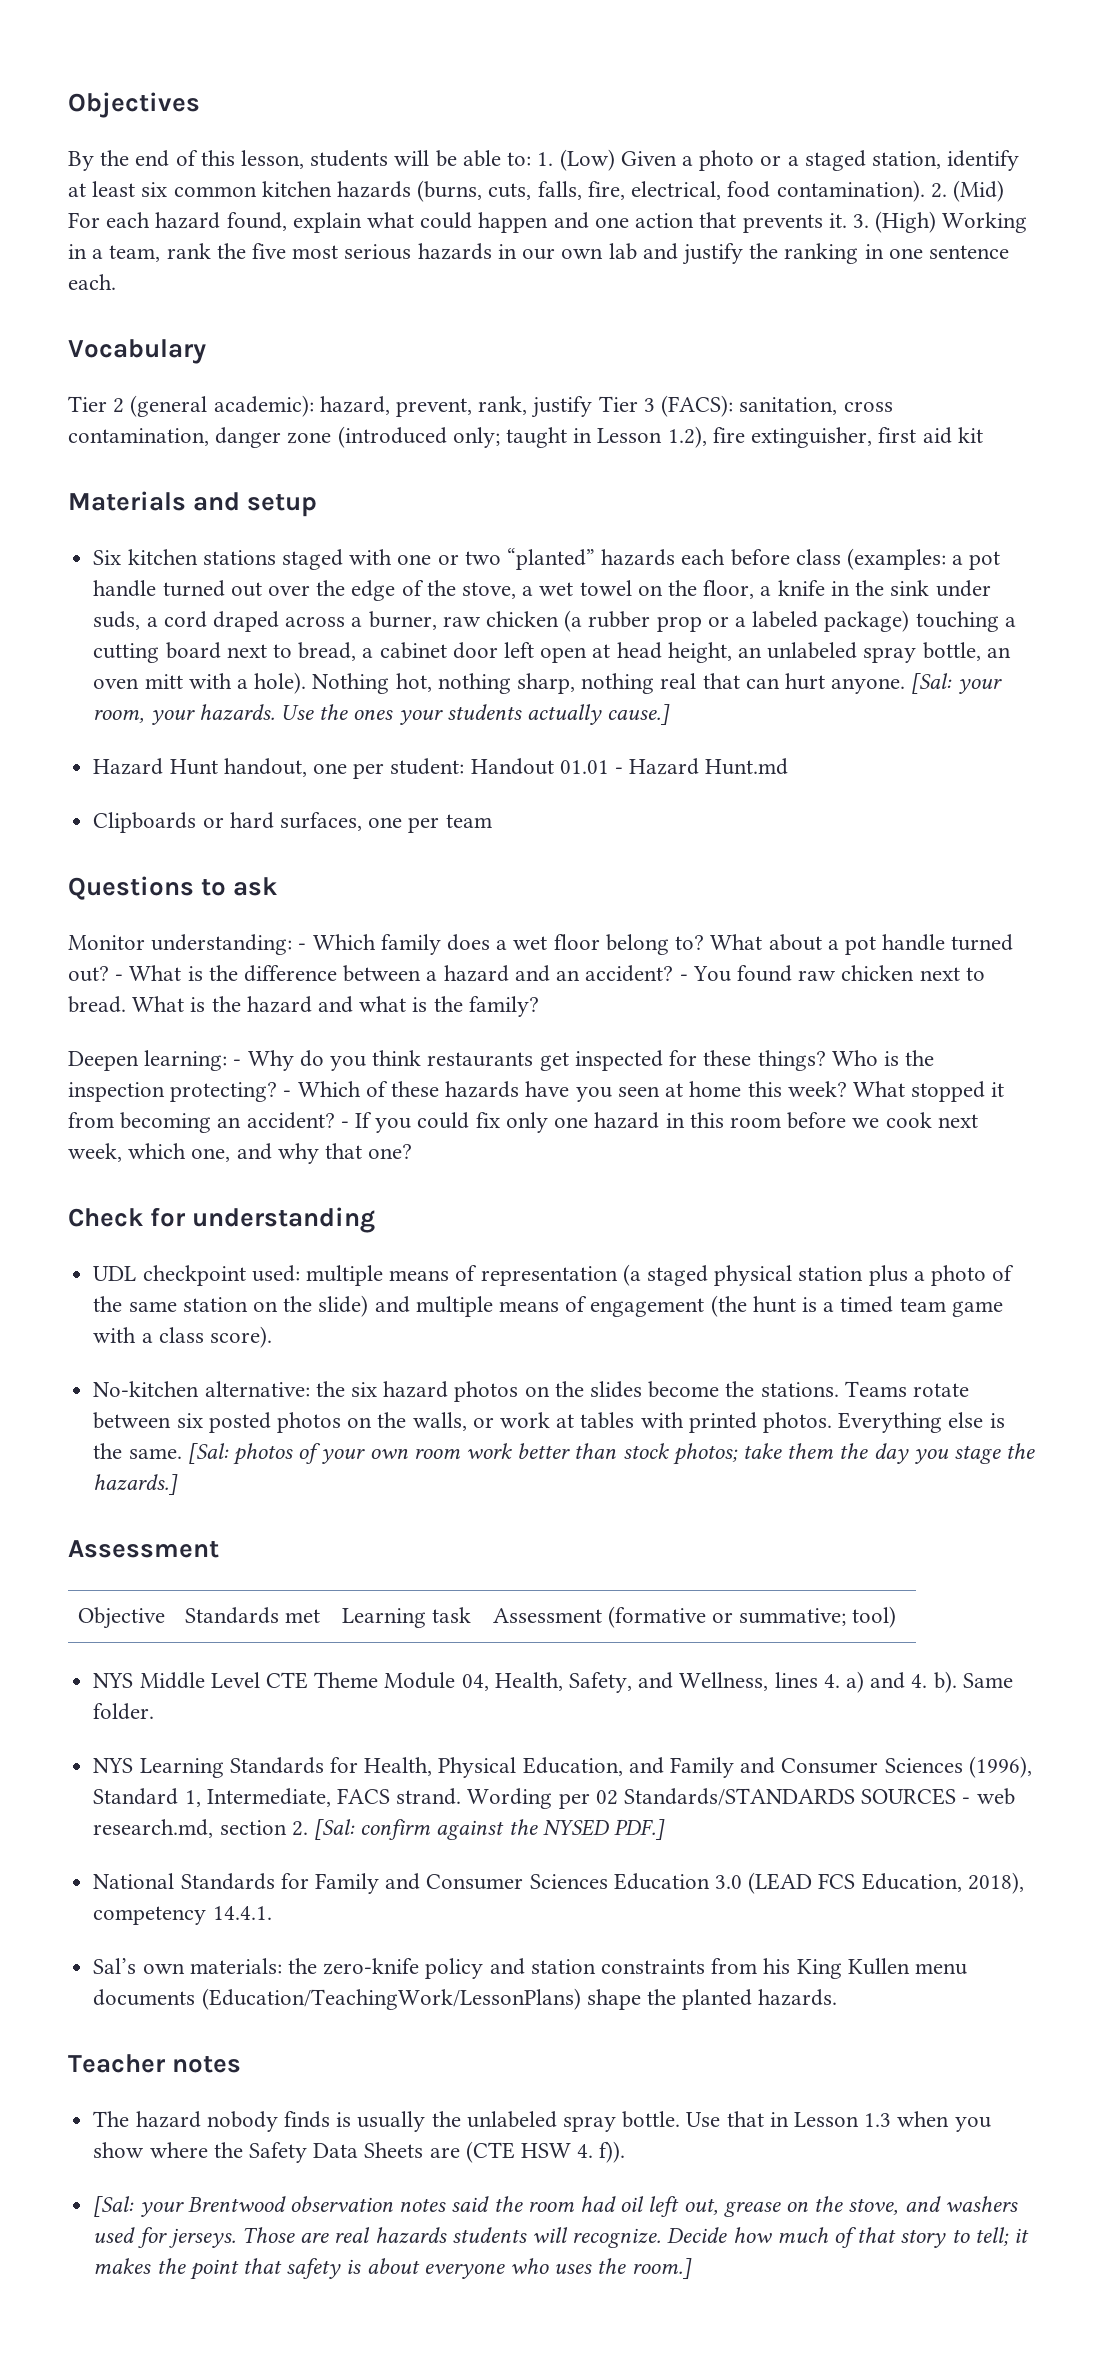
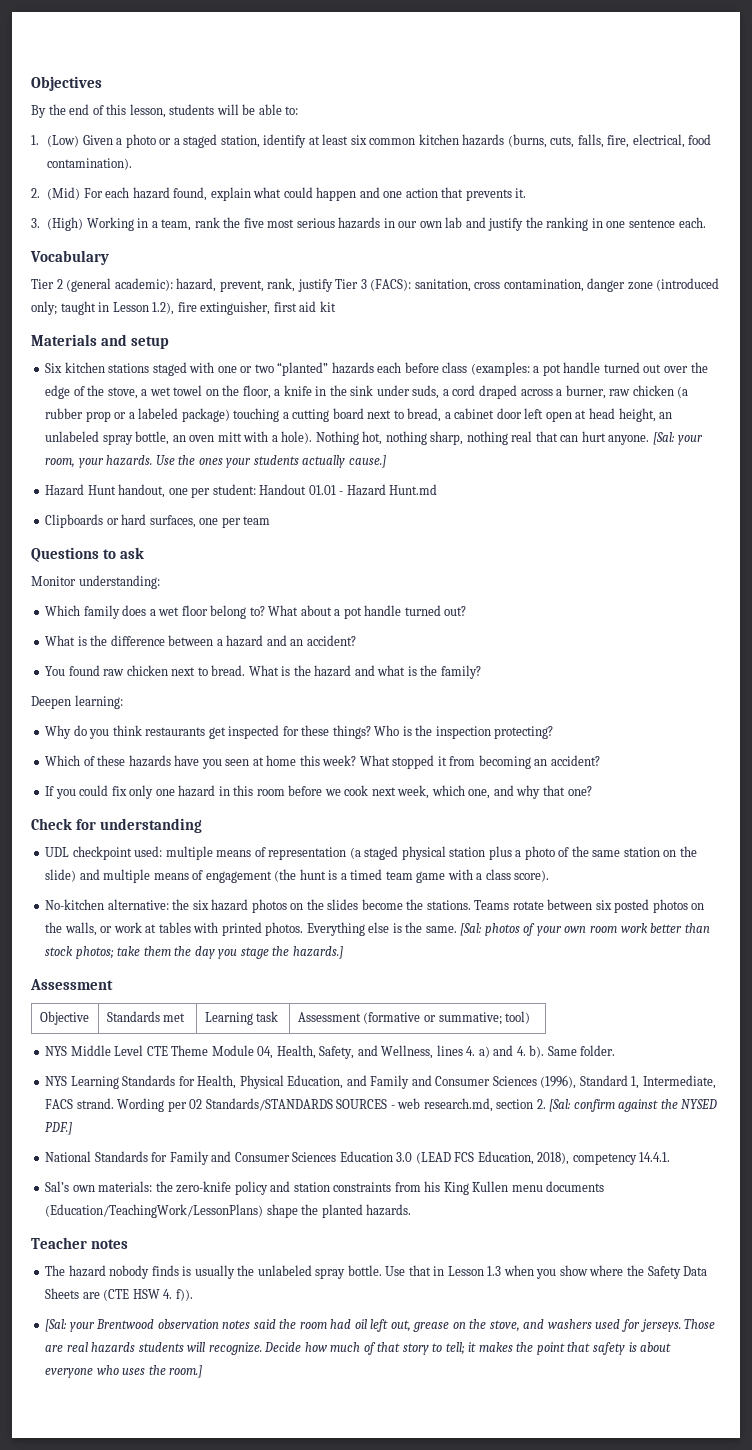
- By the end of this lesson, students will be able to: 1. (Low) Given a photo or a staged station, identify at least six common kitchen hazards (burns, cuts, falls, fire, electrical, food contamination). 2. (Mid) For each hazard found, explain what could happen and one action that prevents it. 3. (High) Working in a team, rank the five most serious hazards in our own lab and justify the ranking in one sentence each.
+ By the end of this lesson, students will be able to:
+ 1. (Low) Given a photo or a staged station, identify at least six common kitchen hazards (burns, cuts, falls, fire, electrical, food contamination).
+ 2. (Mid) For each hazard found, explain what could happen and one action that prevents it.
+ 3. (High) Working in a team, rank the five most serious hazards in our own lab and justify the ranking in one sentence each.
- Monitor understanding: - Which family does a wet floor belong to?
+ Monitor understanding:
+ Which family does a wet floor belong to?
- What about a pot handle turned out? - What is the difference between a hazard and an accident? - You found raw chicken next to bread.
+ What about a pot handle turned out?
+ What is the difference between a hazard and an accident?
+ You found raw chicken next to bread.
- Deepen learning: - Why do you think restaurants get inspected for these things?
+ Deepen learning:
+ Why do you think restaurants get inspected for these things?
- Who is the inspection protecting? - Which of these hazards have you seen at home this week?
+ Who is the inspection protecting?
+ Which of these hazards have you seen at home this week?
- What stopped it from becoming an accident? - If you could fix only one hazard in this room before we cook next week, which one, and why that one?
+ What stopped it from becoming an accident?
+ If you could fix only one hazard in this room before we cook next week, which one, and why that one?

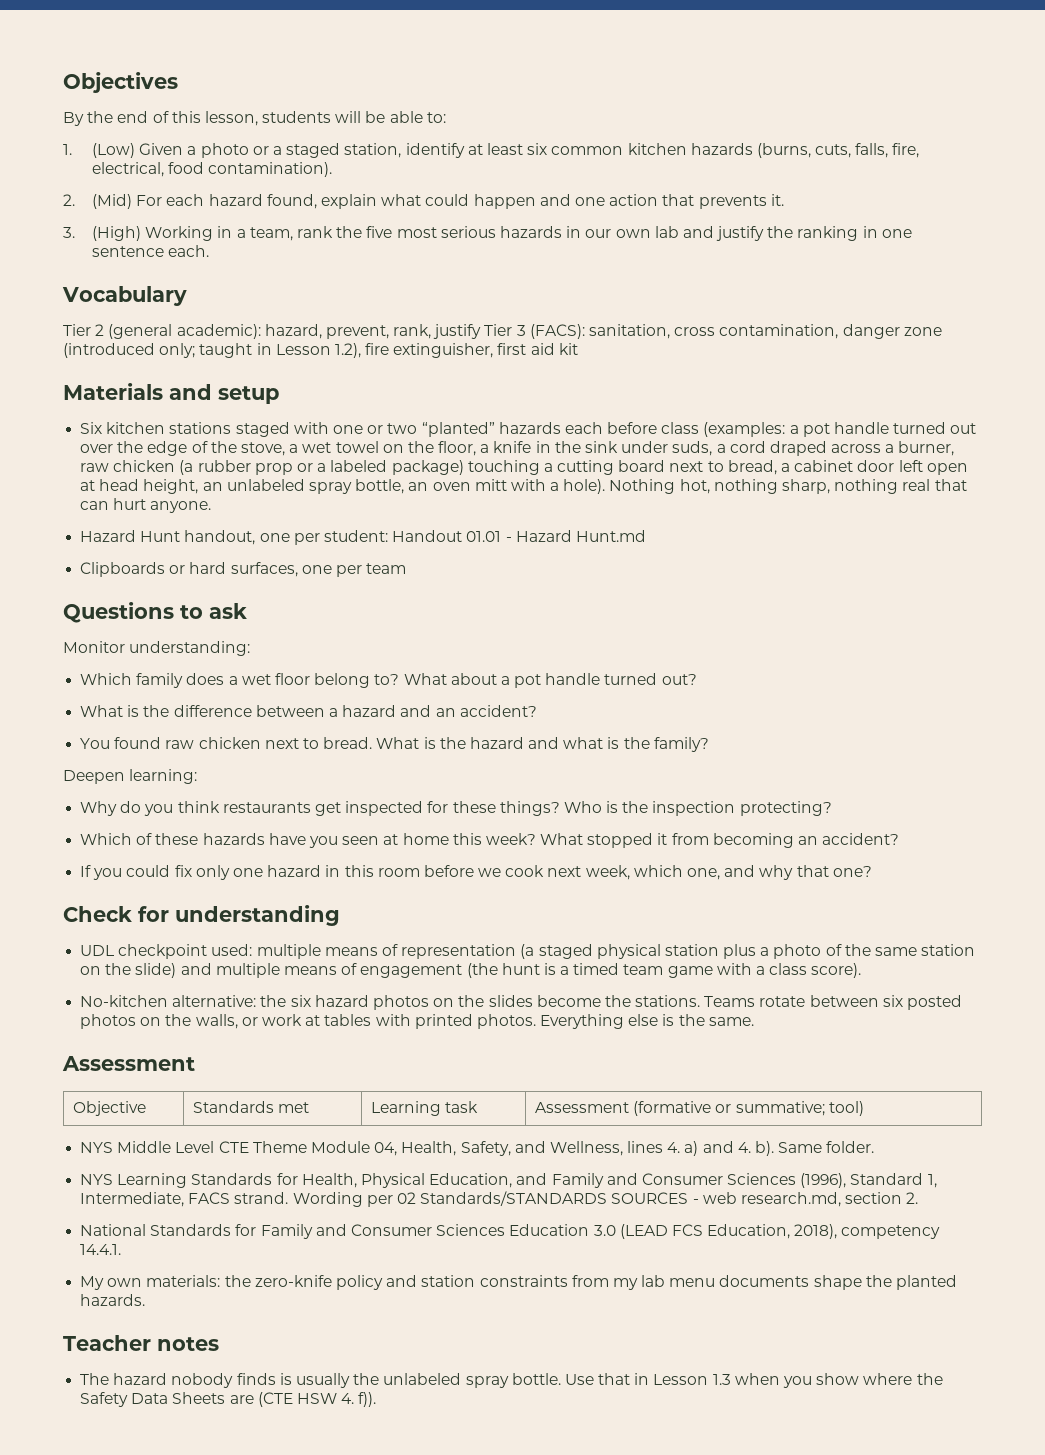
- [Sal: your room, your hazards. Use the ones your students actually cause.]
- [Sal: photos of your own room work better than stock photos; take them the day you stage the hazards.]
- Wording per 02 Standards/STANDARDS SOURCES - web research.md, section 2. [Sal: confirm against the NYSED PDF.]
+ Wording per 02 Standards/STANDARDS SOURCES - web research.md, section 2.
- Sal’s own materials: the zero-knife policy and station constraints from his King Kullen menu documents (Education/TeachingWork/LessonPlans) shape the planted hazards.
+ My own materials: the zero-knife policy and station constraints from my lab menu documents shape the planted hazards.
- [Sal: your Brentwood observation notes said the room had oil left out, grease on the stove, and washers used for jerseys. Those are real hazards students will recognize. Decide how much of that story to tell; it makes the point that safety is about everyone who uses the room.]

